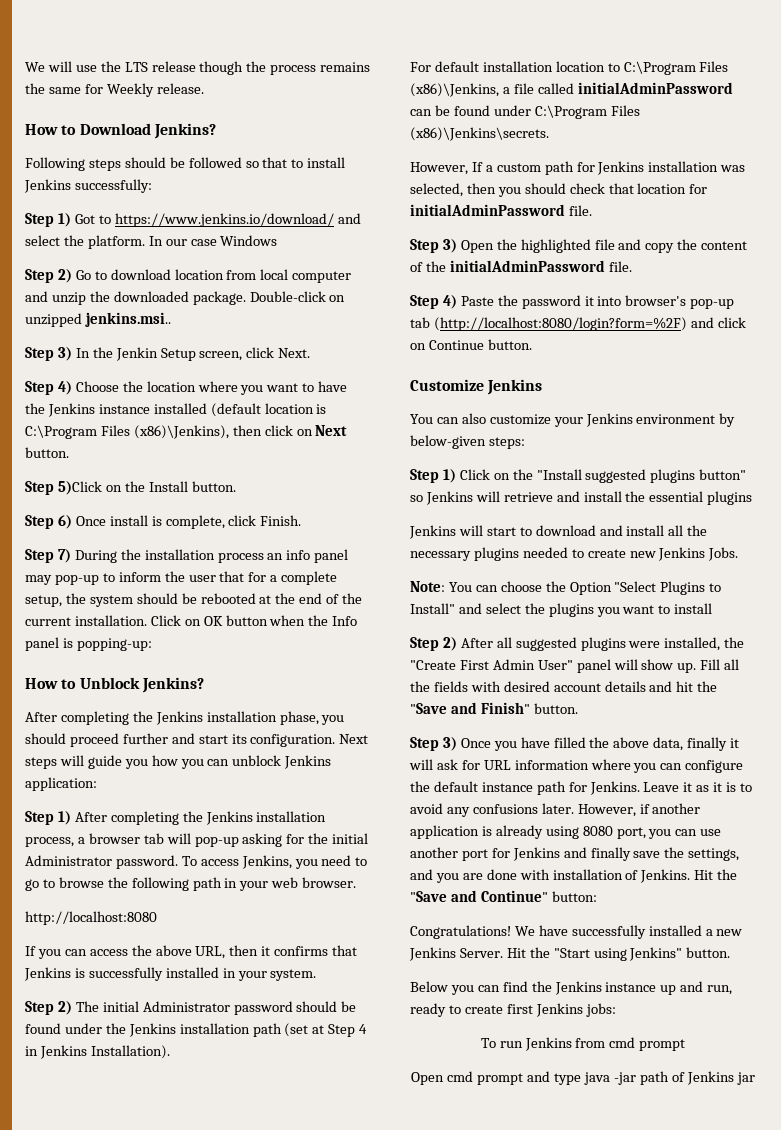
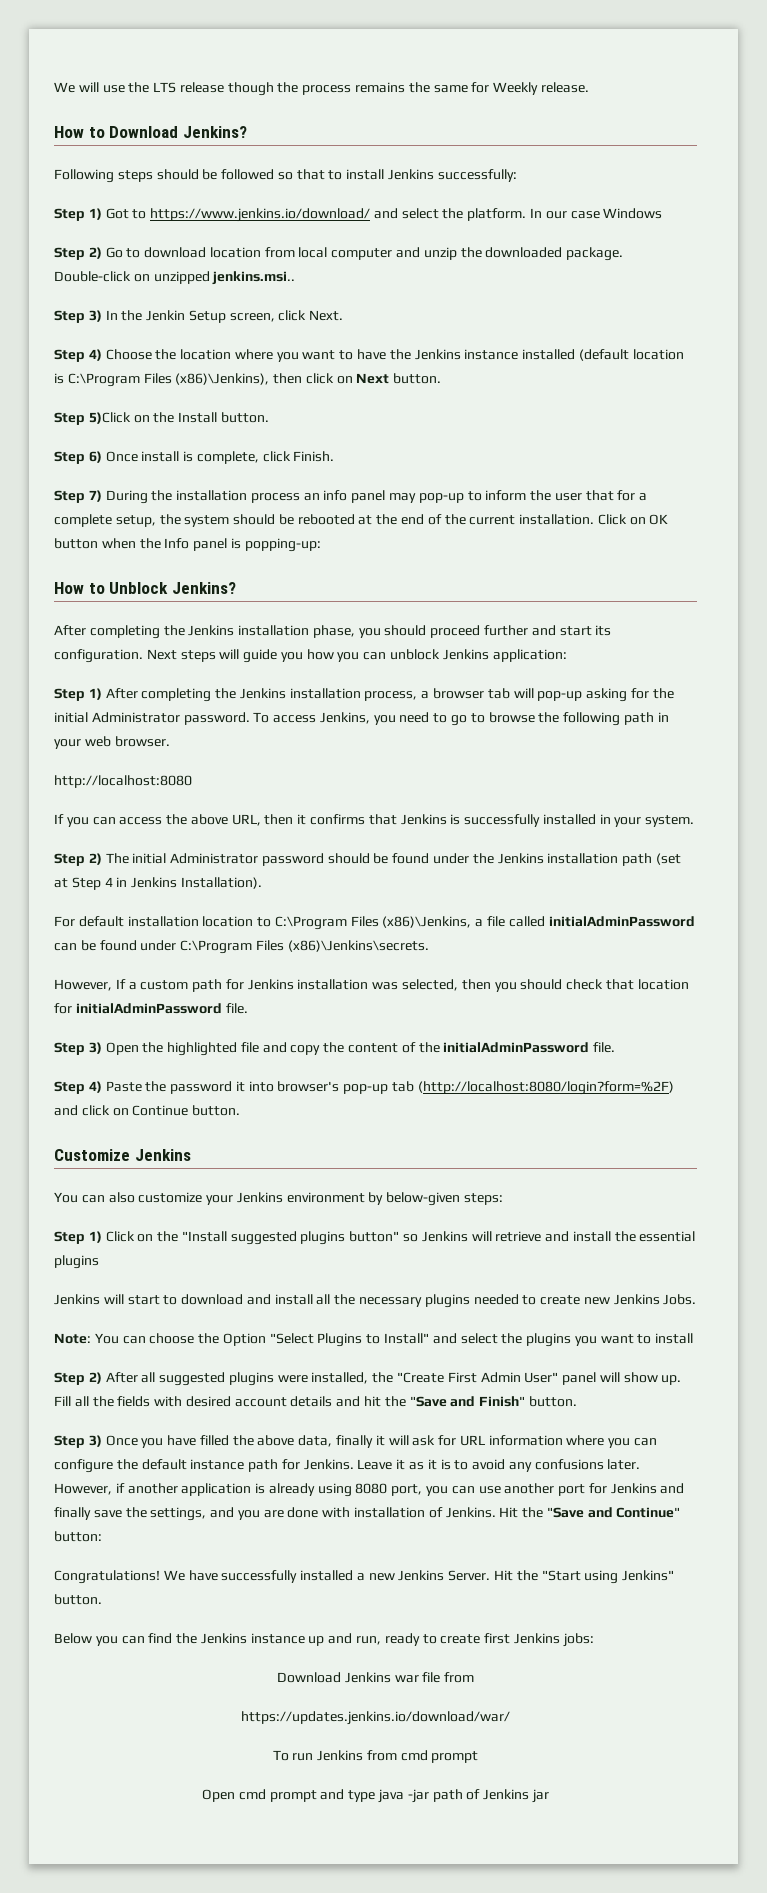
+ Download Jenkins war file from
+ https://updates.jenkins.io/download/war/

